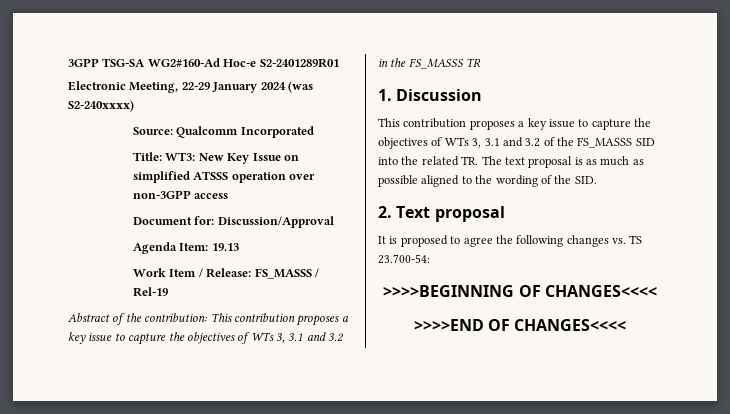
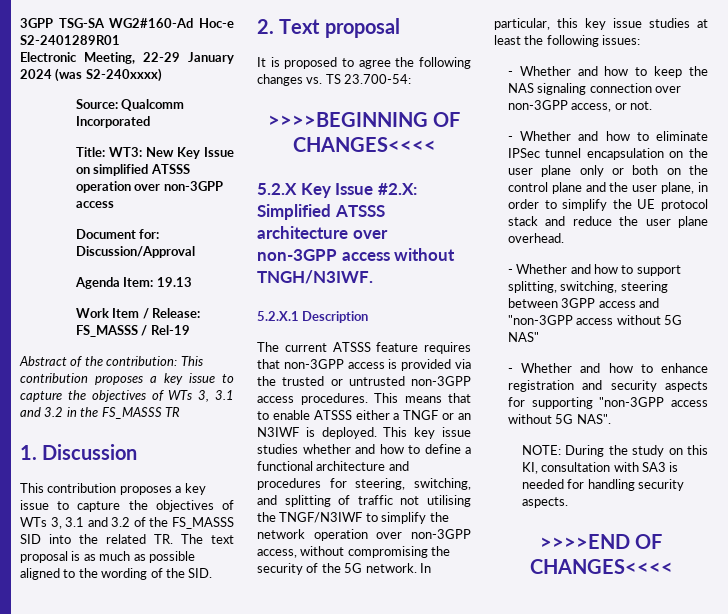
+ 5.2.X Key Issue #2.X: Simplified ATSSS architecture over non-3GPP access without TNGH/N3IWF.
+ 5.2.X.1 Description
+ The current ATSSS feature requires that non-3GPP access is provided via the trusted or untrusted non-3GPP access procedures. This means that to enable ATSSS either a TNGF or an N3IWF is deployed. This key issue studies whether and how to define a functional architecture and procedures for steering, switching, and splitting of traffic not utilising the TNGF/N3IWF to simplify the network operation over non-3GPP access, without compromising the security of the 5G network. In particular, this key issue studies at least the following issues:
+ - Whether and how to keep the NAS signaling connection over non-3GPP access, or not.
+ - Whether and how to eliminate IPSec tunnel encapsulation on the user plane only or both on the control plane and the user plane, in order to simplify the UE protocol stack and reduce the user plane overhead.
+ - Whether and how to support splitting, switching, steering between 3GPP access and "non-3GPP access without 5G NAS"
+ - Whether and how to enhance registration and security aspects for supporting "non-3GPP access without 5G NAS".
+ NOTE: During the study on this KI, consultation with SA3 is needed for handling security aspects.

